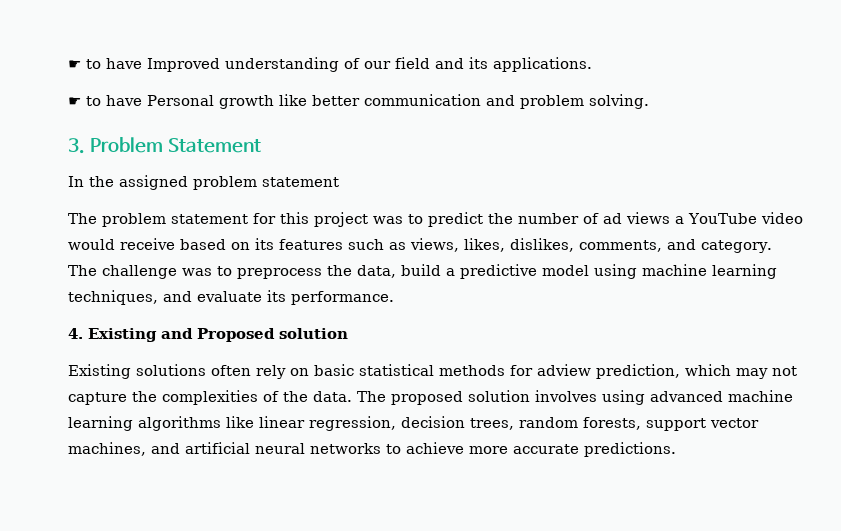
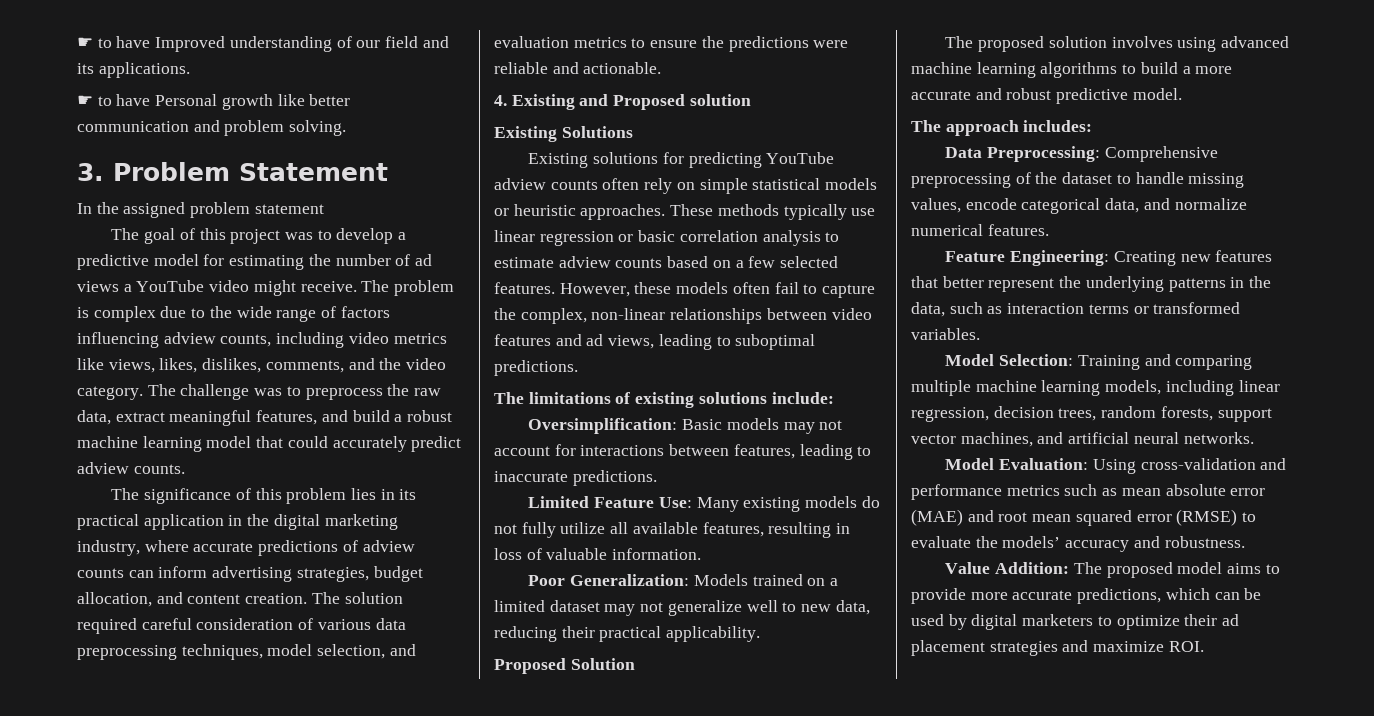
- The problem statement for this project was to predict the number of ad views a YouTube video would receive based on its features such as views, likes, dislikes, comments, and category.
+ The goal of this project was to develop a predictive model for estimating the number of ad views a YouTube video might receive. The problem is complex due to the wide range of factors influencing adview counts, including video metrics like views, likes, dislikes, comments, and the video category.
- The challenge was to preprocess the data, build a predictive model using machine learning techniques, and evaluate its performance.
+ The challenge was to preprocess the raw data, extract meaningful features, and build a robust machine learning model that could accurately predict adview counts.
+ The significance of this problem lies in its practical application in the digital marketing industry, where accurate predictions of adview counts can inform advertising strategies, budget allocation, and content creation. The solution required careful consideration of various data preprocessing techniques, model selection, and evaluation metrics to ensure the predictions were reliable and actionable.
+ Existing Solutions
- Existing solutions often rely on basic statistical methods for adview prediction, which may not capture the complexities of the data. The proposed solution involves using advanced machine learning algorithms like linear regression, decision trees, random forests, support vector machines, and artificial neural networks to achieve more accurate predictions.
+ Existing solutions for predicting YouTube adview counts often rely on simple statistical models or heuristic approaches. These methods typically use linear regression or basic correlation analysis to estimate adview counts based on a few selected features. However, these models often fail to capture the complex, non-linear relationships between video features and ad views, leading to suboptimal predictions.
+ The limitations of existing solutions include:
+ Oversimplification: Basic models may not account for interactions between features, leading to inaccurate predictions.
+ Limited Feature Use: Many existing models do not fully utilize all available features, resulting in loss of valuable information.
+ Poor Generalization: Models trained on a limited dataset may not generalize well to new data, reducing their practical applicability.
+ Proposed Solution
+ The proposed solution involves using advanced machine learning algorithms to build a more accurate and robust predictive model.
+ The approach includes:
+ Data Preprocessing: Comprehensive preprocessing of the dataset to handle missing values, encode categorical data, and normalize numerical features.
+ Feature Engineering: Creating new features that better represent the underlying patterns in the data, such as interaction terms or transformed variables.
+ Model Selection: Training and comparing multiple machine learning models, including linear regression, decision trees, random forests, support vector machines, and artificial neural networks.
+ Model Evaluation: Using cross-validation and performance metrics such as mean absolute error (MAE) and root mean squared error (RMSE) to evaluate the models’ accuracy and robustness.
+ Value Addition: The proposed model aims to provide more accurate predictions, which can be used by digital marketers to optimize their ad placement strategies and maximize ROI.

